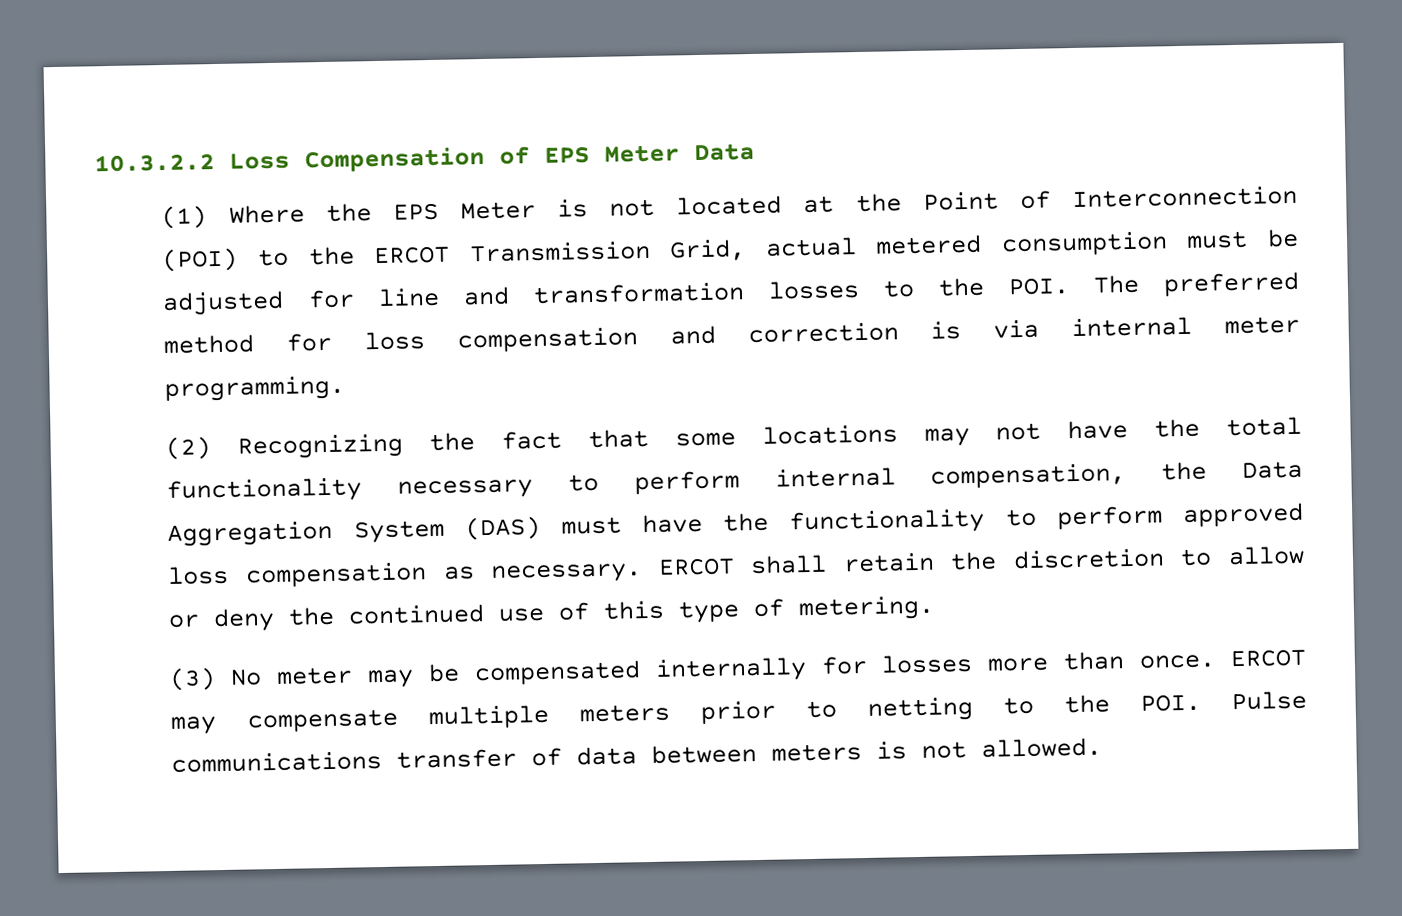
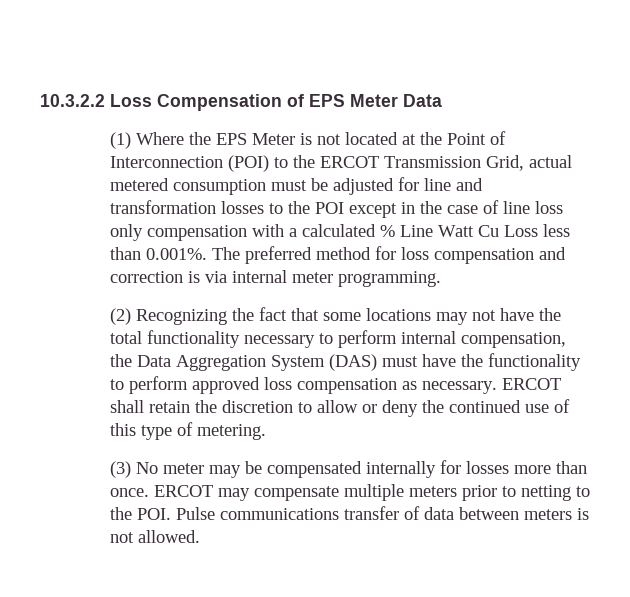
- (1) Where the EPS Meter is not located at the Point of Interconnection (POI) to the ERCOT Transmission Grid, actual metered consumption must be adjusted for line and transformation losses to the POI. The preferred method for loss compensation and correction is via internal meter programming.
+ (1) Where the EPS Meter is not located at the Point of Interconnection (POI) to the ERCOT Transmission Grid, actual metered consumption must be adjusted for line and transformation losses to the POI except in the case of line loss only compensation with a calculated % Line Watt Cu Loss less than 0.001%. The preferred method for loss compensation and correction is via internal meter programming.

